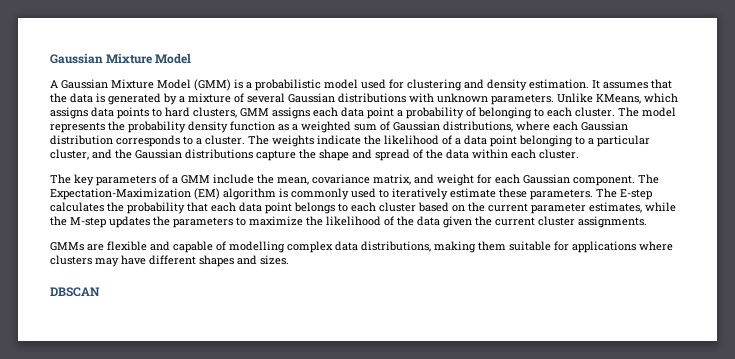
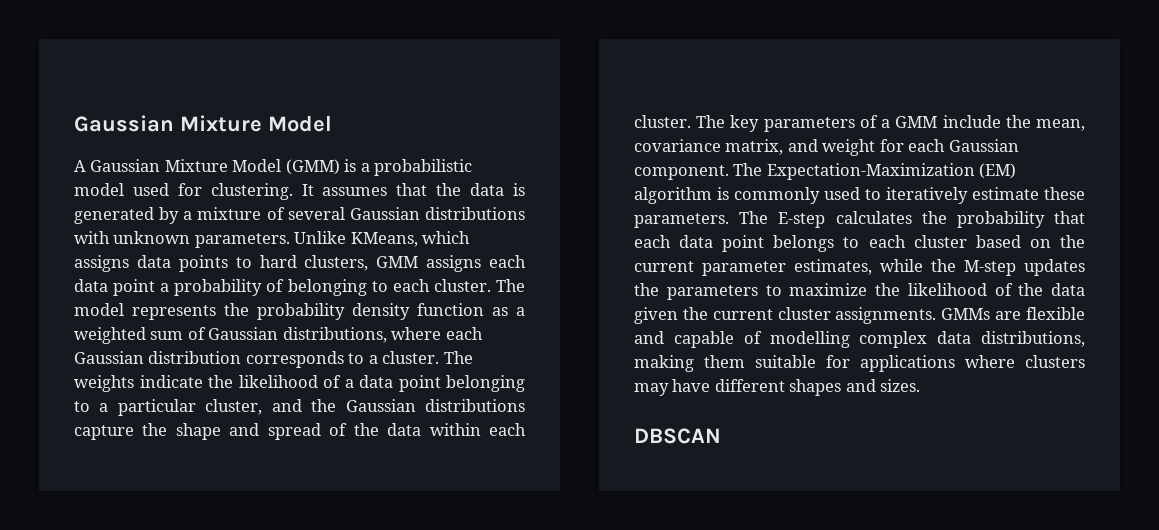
- A Gaussian Mixture Model (GMM) is a probabilistic model used for clustering and density estimation.
+ A Gaussian Mixture Model (GMM) is a probabilistic model used for clustering.
- The weights indicate the likelihood of a data point belonging to a particular cluster, and the Gaussian distributions capture the shape and spread of the data within each cluster.
- The key parameters of a GMM include the mean, covariance matrix, and weight for each Gaussian component.
+ The weights indicate the likelihood of a data point belonging to a particular cluster, and the Gaussian distributions capture the shape and spread of the data within each cluster. The key parameters of a GMM include the mean, covariance matrix, and weight for each Gaussian component.
- The E-step calculates the probability that each data point belongs to each cluster based on the current parameter estimates, while the M-step updates the parameters to maximize the likelihood of the data given the current cluster assignments.
- GMMs are flexible and capable of modelling complex data distributions, making them suitable for applications where clusters may have different shapes and sizes.
+ The E-step calculates the probability that each data point belongs to each cluster based on the current parameter estimates, while the M-step updates the parameters to maximize the likelihood of the data given the current cluster assignments. GMMs are flexible and capable of modelling complex data distributions, making them suitable for applications where clusters may have different shapes and sizes.

